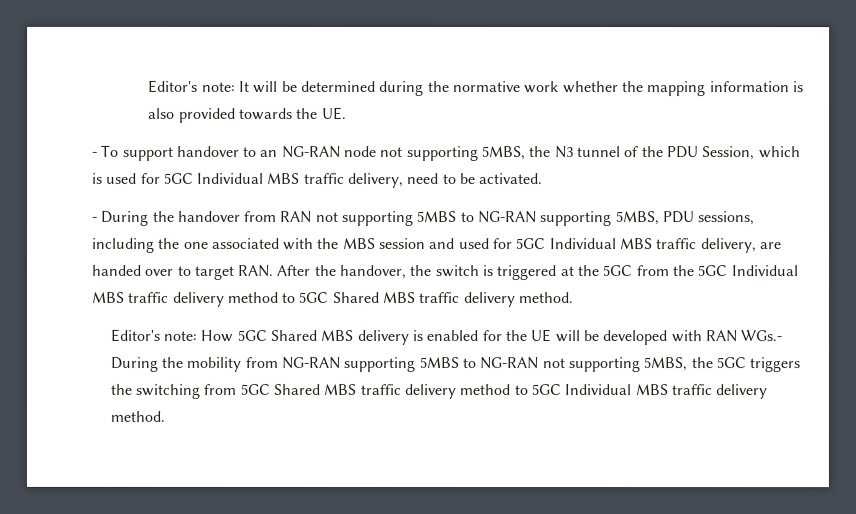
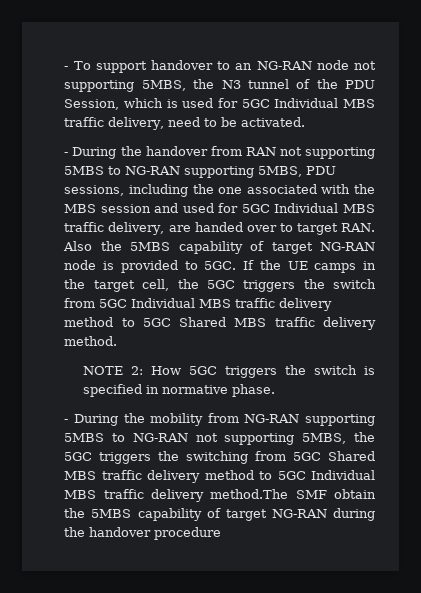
- Editor's note: It will be determined during the normative work whether the mapping information is also provided towards the UE.
- - During the handover from RAN not supporting 5MBS to NG-RAN supporting 5MBS, PDU sessions, including the one associated with the MBS session and used for 5GC Individual MBS traffic delivery, are handed over to target RAN. After the handover, the switch is triggered at the 5GC from the 5GC Individual MBS traffic delivery method to 5GC Shared MBS traffic delivery method.
+ - During the handover from RAN not supporting 5MBS to NG-RAN supporting 5MBS, PDU sessions, including the one associated with the MBS session and used for 5GC Individual MBS traffic delivery, are handed over to target RAN. Also the 5MBS capability of target NG-RAN node is provided to 5GC. If the UE camps in the target cell, the 5GC triggers the switch from 5GC Individual MBS traffic delivery method to 5GC Shared MBS traffic delivery method.
- Editor's note: How 5GC Shared MBS delivery is enabled for the UE will be developed with RAN WGs.- During the mobility from NG-RAN supporting 5MBS to NG-RAN not supporting 5MBS, the 5GC triggers the switching from 5GC Shared MBS traffic delivery method to 5GC Individual MBS traffic delivery method.
+ NOTE 2: How 5GC triggers the switch is specified in normative phase.
+ - During the mobility from NG-RAN supporting 5MBS to NG-RAN not supporting 5MBS, the 5GC triggers the switching from 5GC Shared MBS traffic delivery method to 5GC Individual MBS traffic delivery method.The SMF obtain the 5MBS capability of target NG-RAN during the handover procedure

